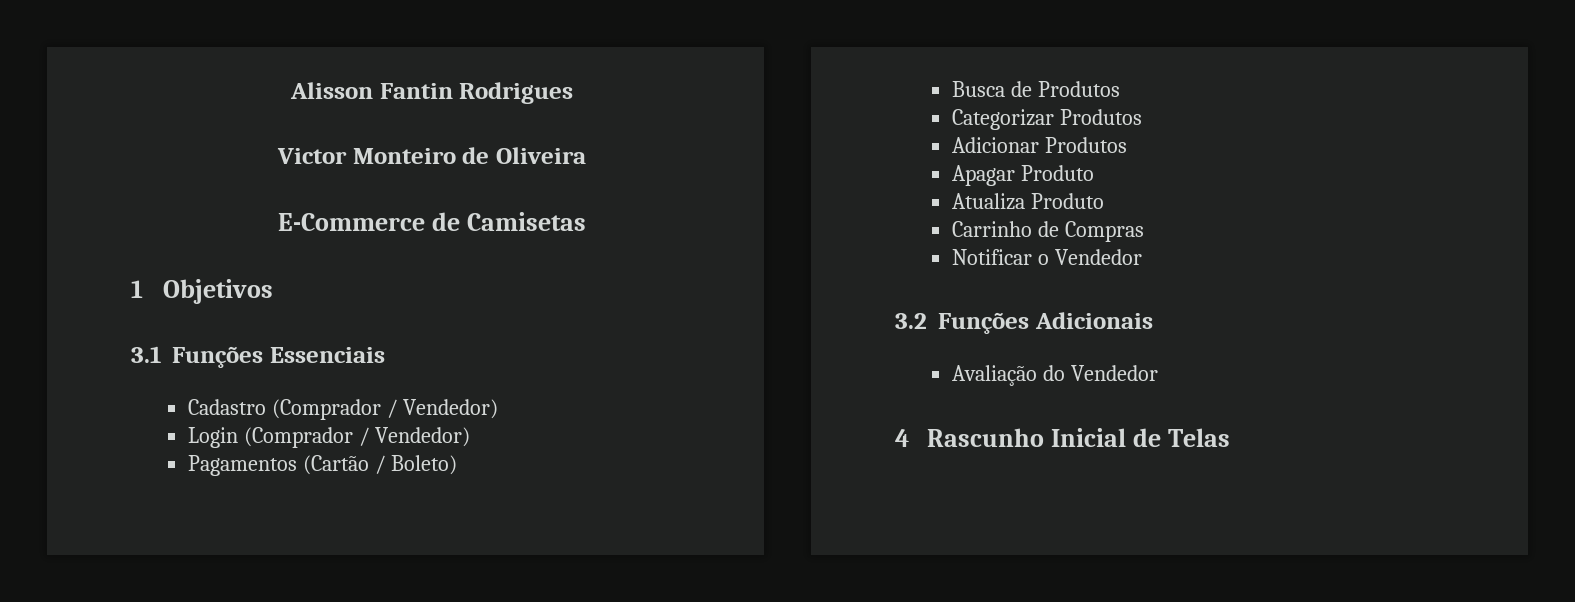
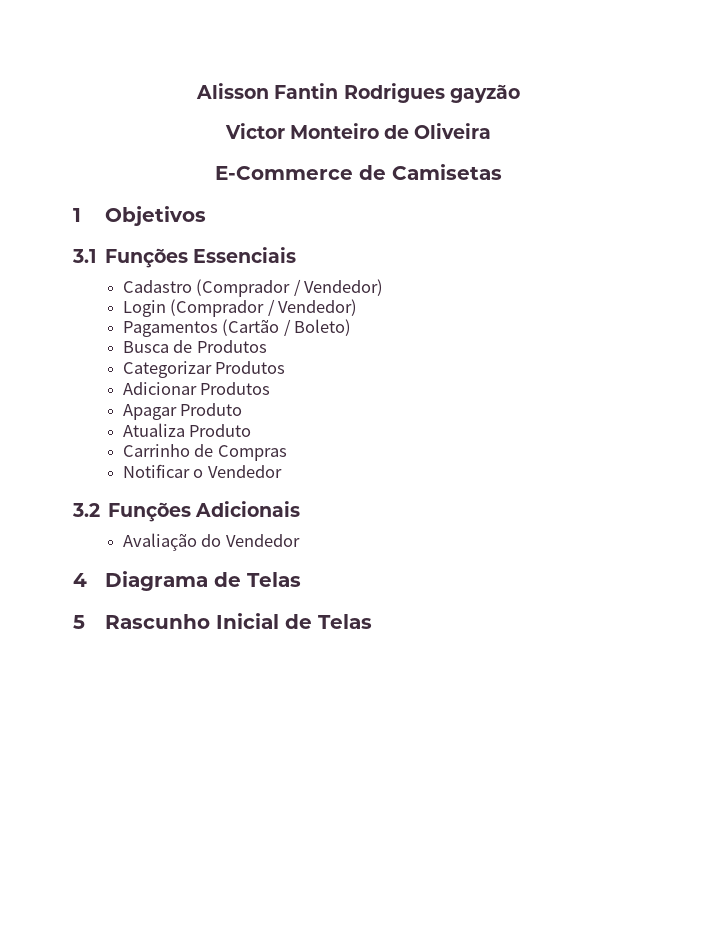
- Alisson Fantin Rodrigues
+ Alisson Fantin Rodrigues gayzão
- 4 Rascunho Inicial de Telas
+ 4 Diagrama de Telas
+ 5 Rascunho Inicial de Telas

